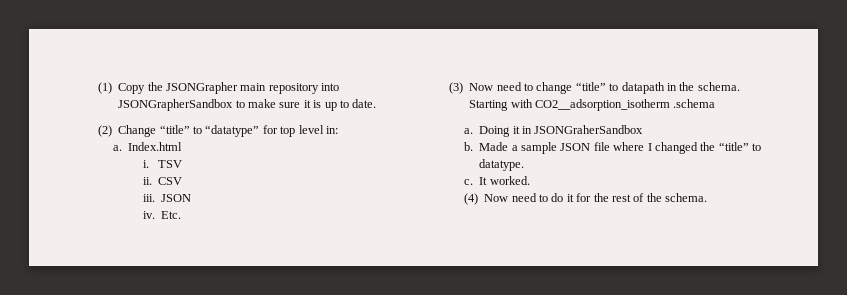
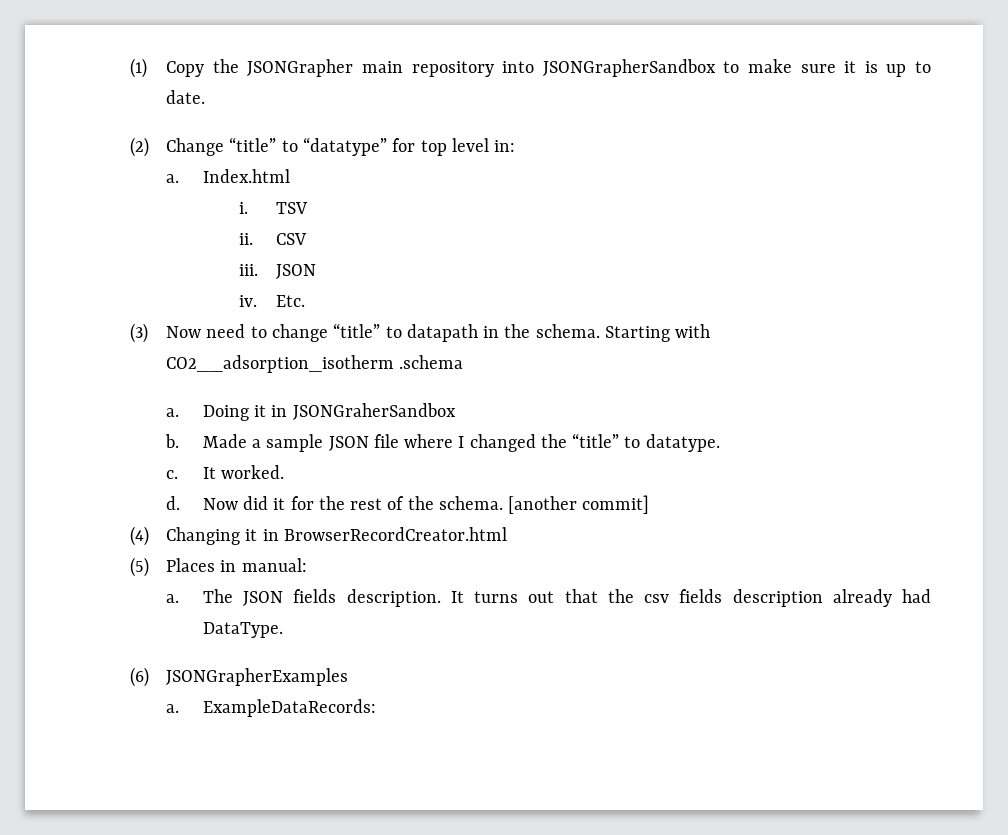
- (4) Now need to do it for the rest of the schema.
+ d. Now did it for the rest of the schema.
+ [another commit]
+ (4) Changing it in BrowserRecordCreator.html
+ (5) Places in manual:
+ a. The JSON fields description. It turns out that the csv fields description already had DataType.
+ (6) JSONGrapherExamples
+ a. ExampleDataRecords:

